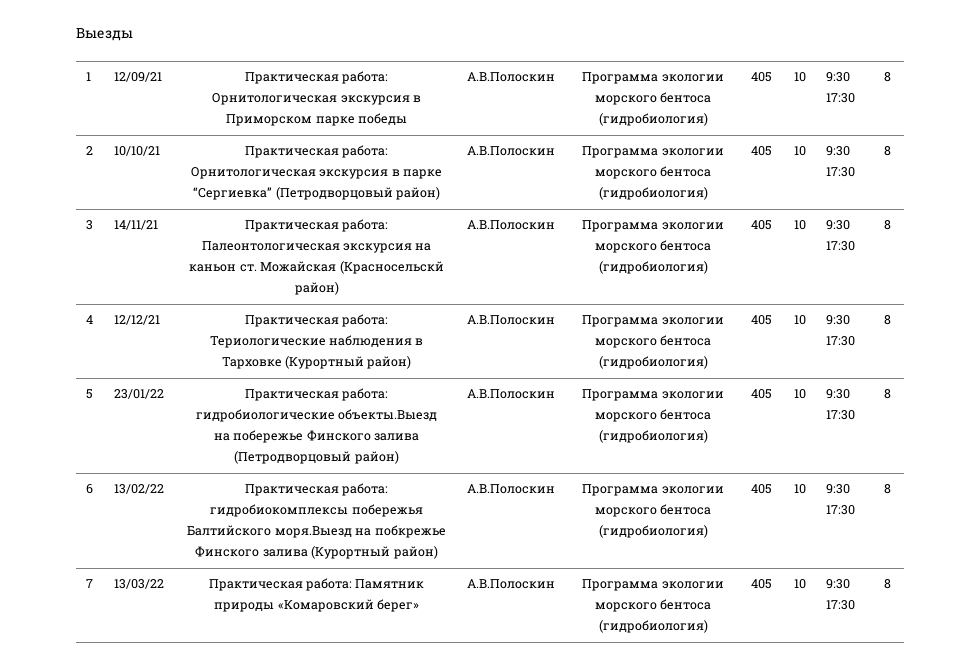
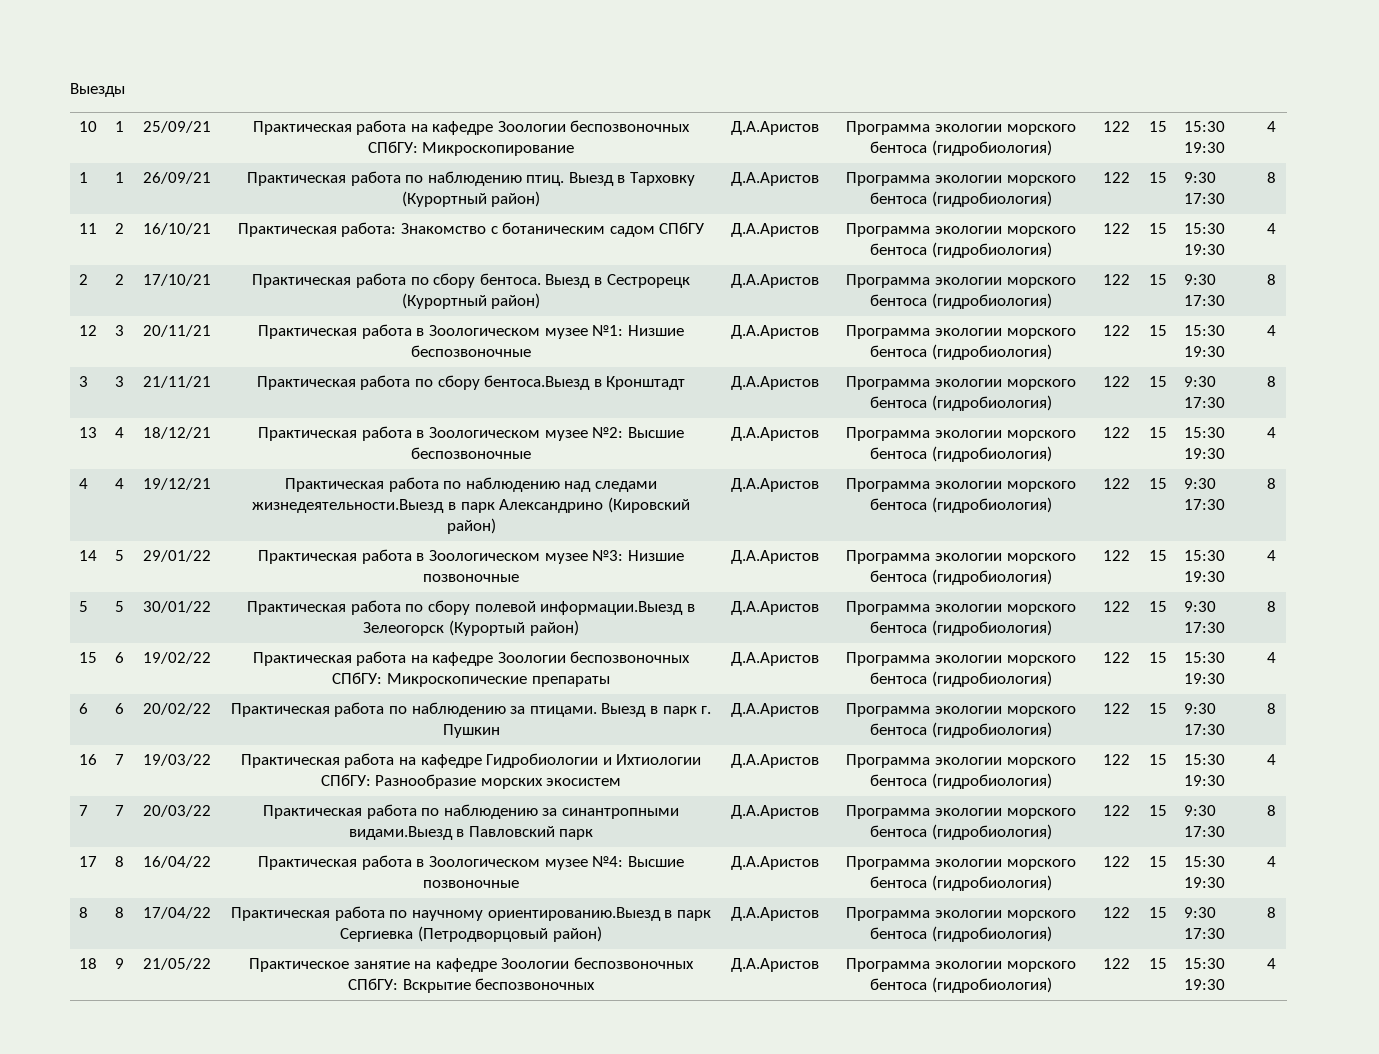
- 1 | 12/09/21 | Практическая работа: Орнитологическая экскурсия в Приморском парке победы | А.В.Полоскин | Программа экологии морского бентоса (гидробиология) | 405 | 10 | 9:30 17:30 | 8
- 2 | 10/10/21 | Практическая работа: Орнитологическая экскурсия в парке “Сергиевка” (Петродворцовый район) | А.В.Полоскин | Программа экологии морского бентоса (гидробиология) | 405 | 10 | 9:30 17:30 | 8
- 3 | 14/11/21 | Практическая работа: Палеонтологическая экскурсия на каньон ст. Можайская (Красносельскй район) | А.В.Полоскин | Программа экологии морского бентоса (гидробиология) | 405 | 10 | 9:30 17:30 | 8
- 4 | 12/12/21 | Практическая работа: Териологические наблюдения в Тарховке (Курортный район) | А.В.Полоскин | Программа экологии морского бентоса (гидробиология) | 405 | 10 | 9:30 17:30 | 8
- 5 | 23/01/22 | Практическая работа: гидробиологические объекты.Выезд на побережье Финского залива (Петродворцовый район) | А.В.Полоскин | Программа экологии морского бентоса (гидробиология) | 405 | 10 | 9:30 17:30 | 8
- 6 | 13/02/22 | Практическая работа: гидробиокомплексы побережья Балтийского моря.Выезд на побкрежье Финского залива (Курортный район) | А.В.Полоскин | Программа экологии морского бентоса (гидробиология) | 405 | 10 | 9:30 17:30 | 8
- 7 | 13/03/22 | Практическая работа: Памятник природы «Комаровский берег» | А.В.Полоскин | Программа экологии морского бентоса (гидробиология) | 405 | 10 | 9:30 17:30 | 8
+ 10 | 1 | 25/09/21 | Практическая работа на кафедре Зоологии беспозвоночных СПбГУ: Микроскопирование | Д.А.Аристов | Программа экологии морского бентоса (гидробиология) | 122 | 15 | 15:30 19:30 | 4
+ 1 | 1 | 26/09/21 | Практическая работа по наблюдению птиц. Выезд в Тарховку (Курортный район) | Д.А.Аристов | Программа экологии морского бентоса (гидробиология) | 122 | 15 | 9:30 17:30 | 8
+ 11 | 2 | 16/10/21 | Практическая работа: Знакомство с ботаническим садом СПбГУ | Д.А.Аристов | Программа экологии морского бентоса (гидробиология) | 122 | 15 | 15:30 19:30 | 4
+ 2 | 2 | 17/10/21 | Практическая работа по сбору бентоса. Выезд в Сестрорецк (Курортный район) | Д.А.Аристов | Программа экологии морского бентоса (гидробиология) | 122 | 15 | 9:30 17:30 | 8
+ 12 | 3 | 20/11/21 | Практическая работа в Зоологическом музее №1: Низшие беспозвоночные | Д.А.Аристов | Программа экологии морского бентоса (гидробиология) | 122 | 15 | 15:30 19:30 | 4
+ 3 | 3 | 21/11/21 | Практическая работа по сбору бентоса.Выезд в Кронштадт | Д.А.Аристов | Программа экологии морского бентоса (гидробиология) | 122 | 15 | 9:30 17:30 | 8
+ 13 | 4 | 18/12/21 | Практическая работа в Зоологическом музее №2: Высшие беспозвоночные | Д.А.Аристов | Программа экологии морского бентоса (гидробиология) | 122 | 15 | 15:30 19:30 | 4
+ 4 | 4 | 19/12/21 | Практическая работа по наблюдению над следами жизнедеятельности.Выезд в парк Александрино (Кировский район) | Д.А.Аристов | Программа экологии морского бентоса (гидробиология) | 122 | 15 | 9:30 17:30 | 8
+ 14 | 5 | 29/01/22 | Практическая работа в Зоологическом музее №3: Низшие позвоночные | Д.А.Аристов | Программа экологии морского бентоса (гидробиология) | 122 | 15 | 15:30 19:30 | 4
+ 5 | 5 | 30/01/22 | Практическая работа по сбору полевой информации.Выезд в Зелеогорск (Курортый район) | Д.А.Аристов | Программа экологии морского бентоса (гидробиология) | 122 | 15 | 9:30 17:30 | 8
+ 15 | 6 | 19/02/22 | Практическая работа на кафедре Зоологии беспозвоночных СПбГУ: Микроскопические препараты | Д.А.Аристов | Программа экологии морского бентоса (гидробиология) | 122 | 15 | 15:30 19:30 | 4
+ 6 | 6 | 20/02/22 | Практическая работа по наблюдению за птицами. Выезд в парк г. Пушкин | Д.А.Аристов | Программа экологии морского бентоса (гидробиология) | 122 | 15 | 9:30 17:30 | 8
+ 16 | 7 | 19/03/22 | Практическая работа на кафедре Гидробиологии и Ихтиологии СПбГУ: Разнообразие морских экосистем | Д.А.Аристов | Программа экологии морского бентоса (гидробиология) | 122 | 15 | 15:30 19:30 | 4
+ 7 | 7 | 20/03/22 | Практическая работа по наблюдению за синантропными видами.Выезд в Павловский парк | Д.А.Аристов | Программа экологии морского бентоса (гидробиология) | 122 | 15 | 9:30 17:30 | 8
+ 17 | 8 | 16/04/22 | Практическая работа в Зоологическом музее №4: Высшие позвоночные | Д.А.Аристов | Программа экологии морского бентоса (гидробиология) | 122 | 15 | 15:30 19:30 | 4
+ 8 | 8 | 17/04/22 | Практическая работа по научному ориентированию.Выезд в парк Сергиевка (Петродворцовый район) | Д.А.Аристов | Программа экологии морского бентоса (гидробиология) | 122 | 15 | 9:30 17:30 | 8
+ 18 | 9 | 21/05/22 | Практическое занятие на кафедре Зоологии беспозвоночных СПбГУ: Вскрытие беспозвоночных | Д.А.Аристов | Программа экологии морского бентоса (гидробиология) | 122 | 15 | 15:30 19:30 | 4

